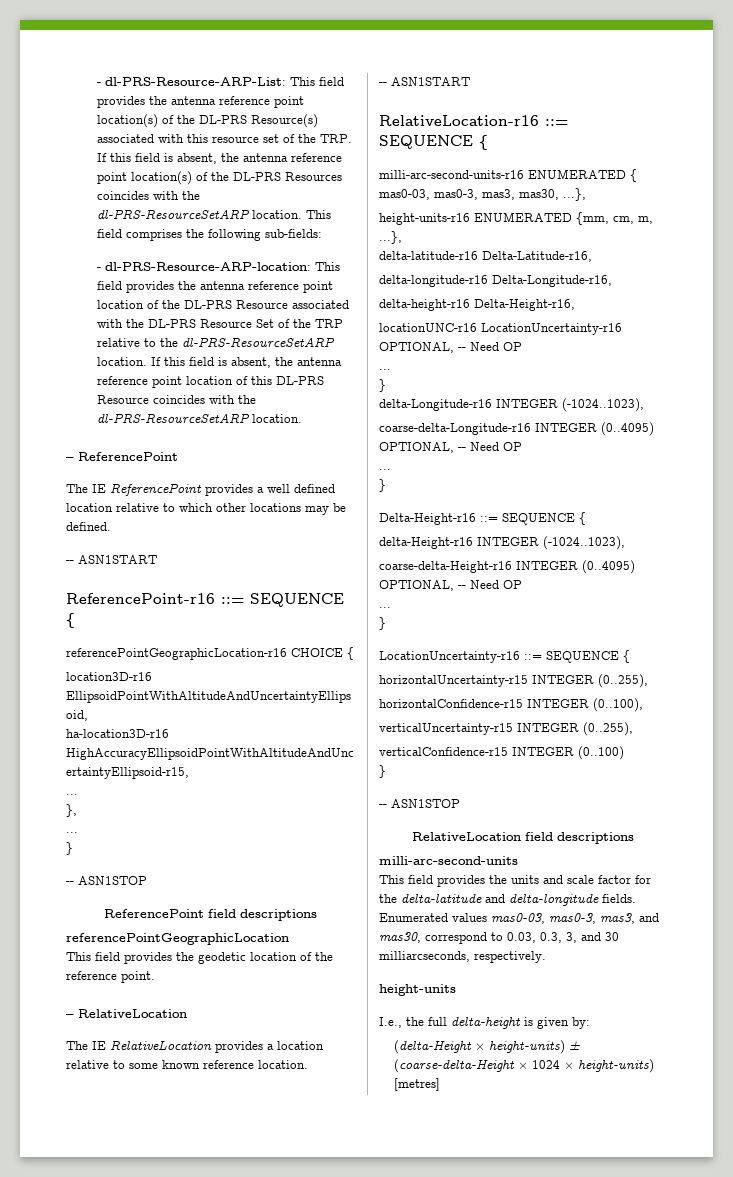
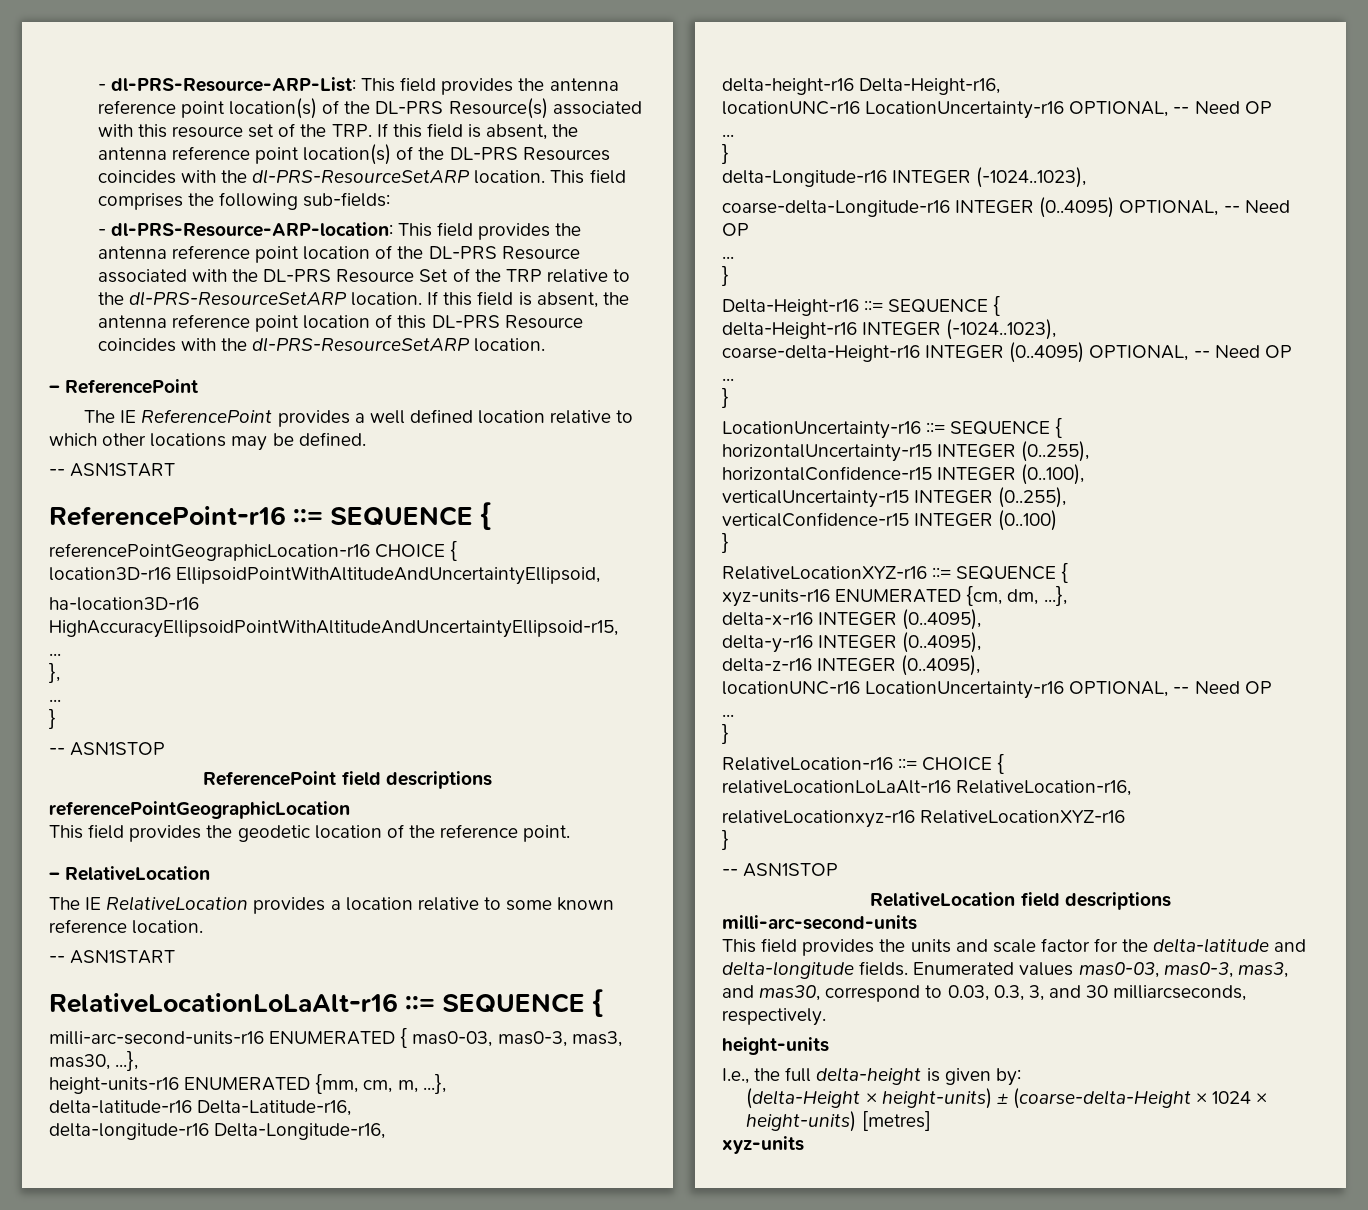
- RelativeLocation-r16 ::= SEQUENCE {
+ RelativeLocationLoLaAlt-r16 ::= SEQUENCE {
+ RelativeLocationXYZ-r16 ::= SEQUENCE {
+ xyz-units-r16 ENUMERATED {cm, dm, ...},
+ delta-x-r16 INTEGER (0..4095),
+ delta-y-r16 INTEGER (0..4095),
+ delta-z-r16 INTEGER (0..4095),
+ locationUNC-r16 LocationUncertainty-r16 OPTIONAL, -- Need OP
+ ...
+ }
+ RelativeLocation-r16 ::= CHOICE {
+ relativeLocationLoLaAlt-r16 RelativeLocation-r16,
+ relativeLocationxyz-r16 RelativeLocationXYZ-r16
+ }
+ xyz-units

